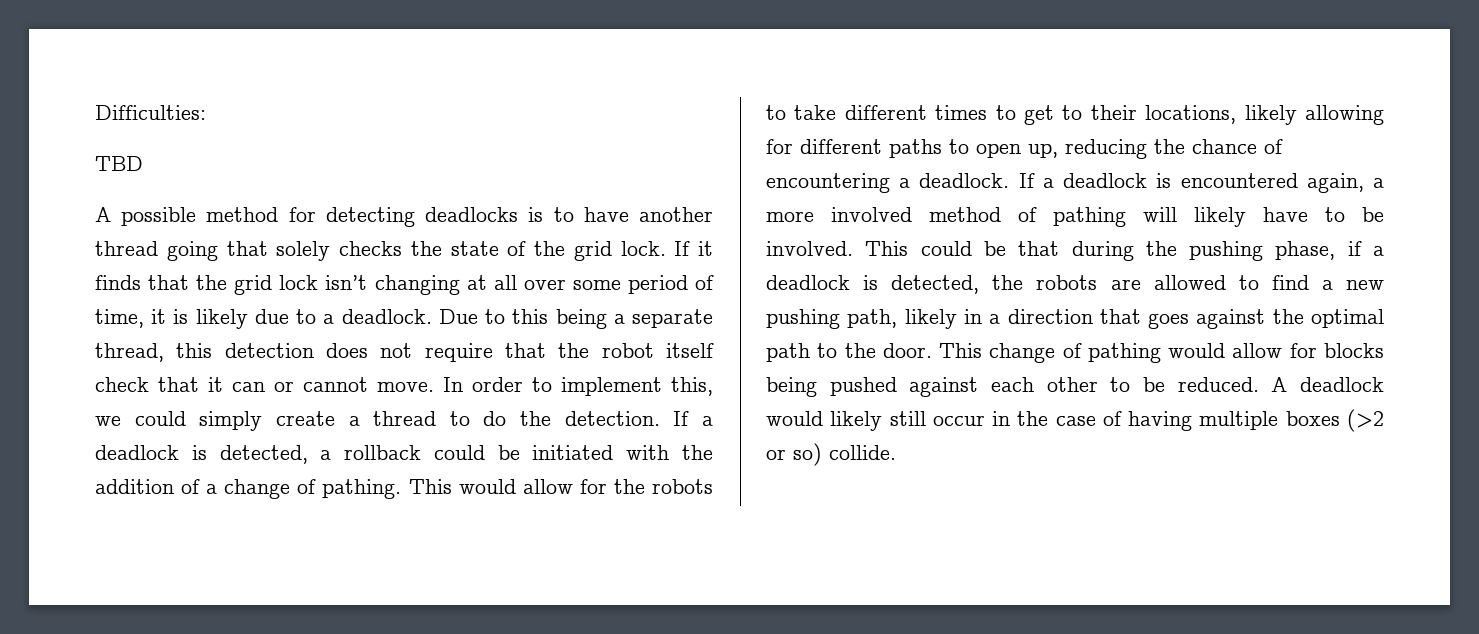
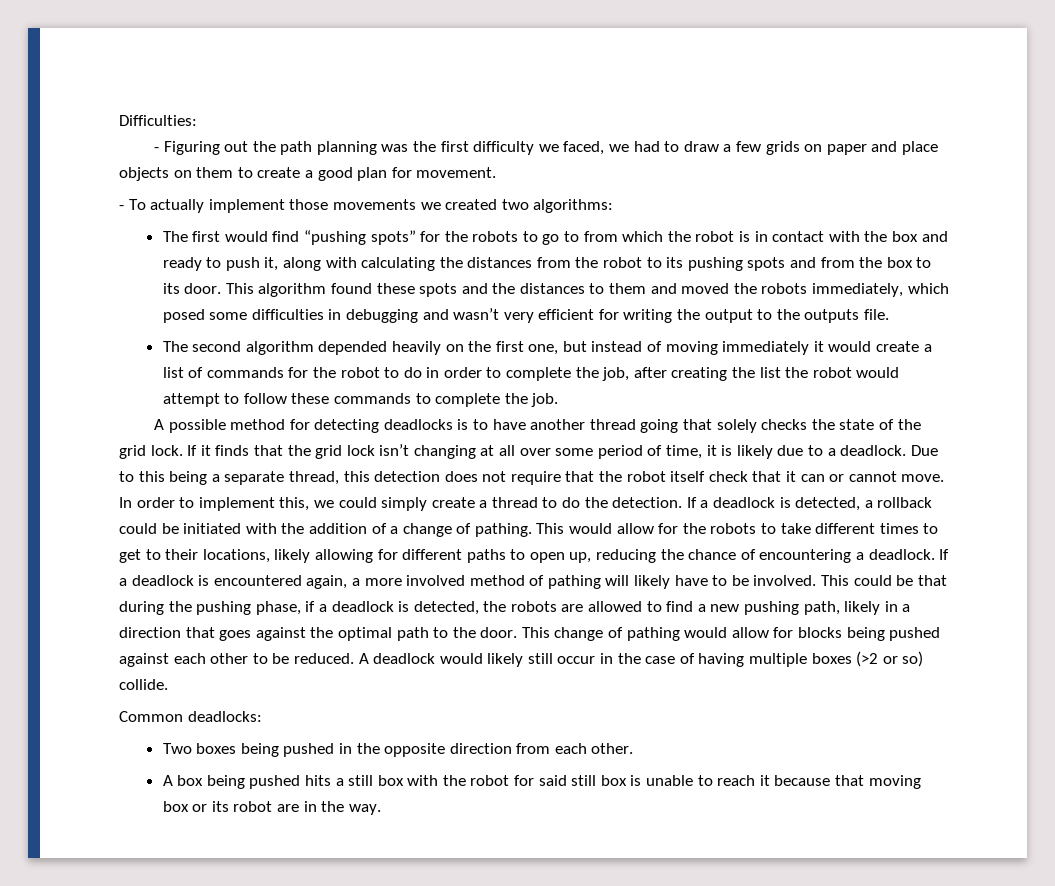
- TBD
+ - Figuring out the path planning was the first difficulty we faced, we had to draw a few grids on paper and place objects on them to create a good plan for movement.
+ - To actually implement those movements we created two algorithms:
+ The first would find “pushing spots” for the robots to go to from which the robot is in contact with the box and ready to push it, along with calculating the distances from the robot to its pushing spots and from the box to its door. This algorithm found these spots and the distances to them and moved the robots immediately, which posed some difficulties in debugging and wasn’t very efficient for writing the output to the outputs file.
+ The second algorithm depended heavily on the first one, but instead of moving immediately it would create a list of commands for the robot to do in order to complete the job, after creating the list the robot would attempt to follow these commands to complete the job.
+ Common deadlocks:
+ Two boxes being pushed in the opposite direction from each other.
+ A box being pushed hits a still box with the robot for said still box is unable to reach it because that moving box or its robot are in the way.

